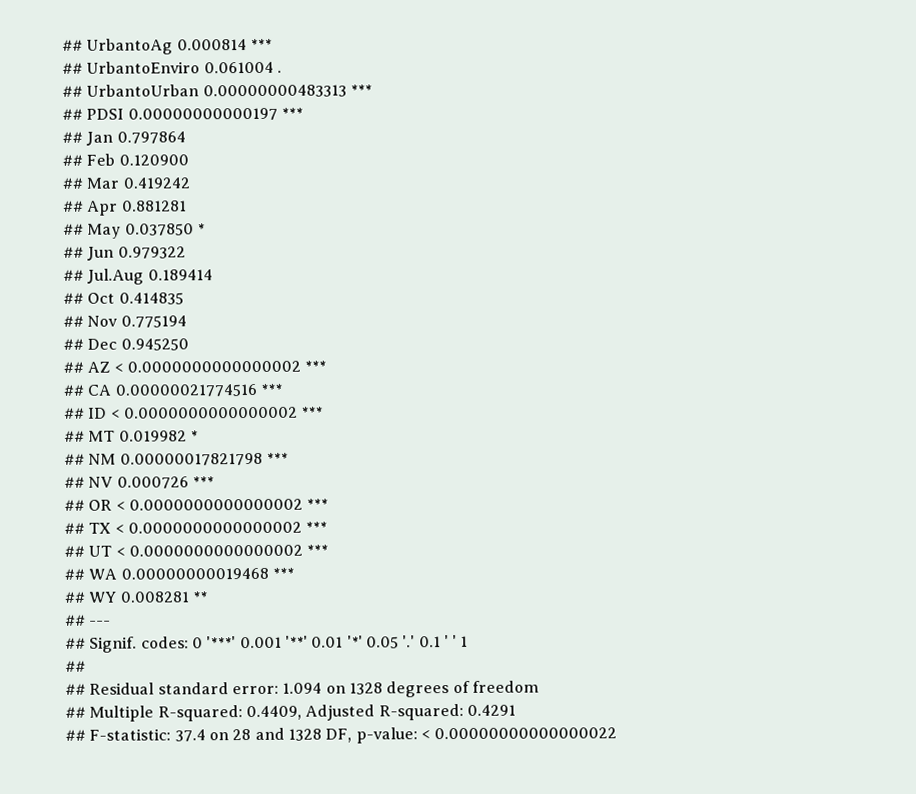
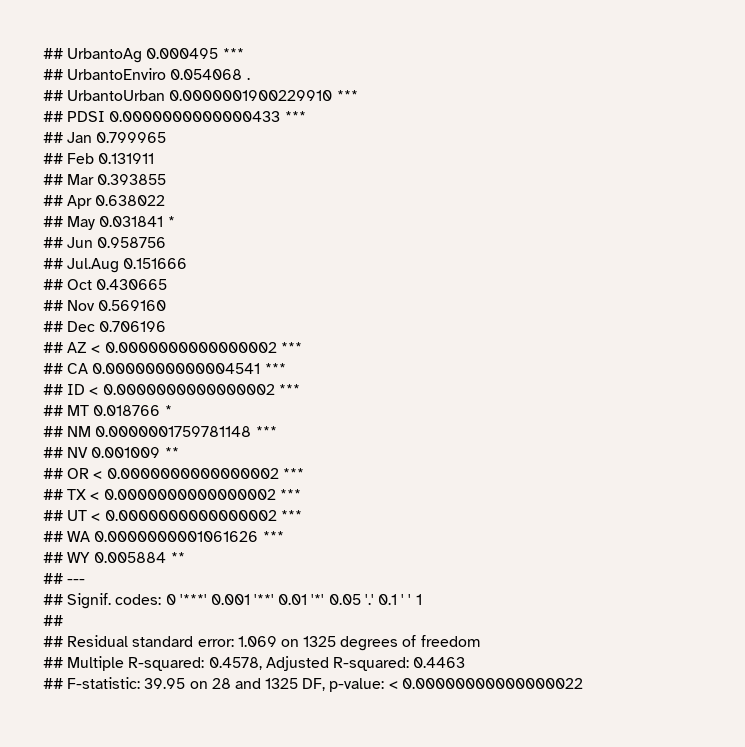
- ## UrbantoAg 0.000814 ***
+ ## UrbantoAg 0.000495 ***
- ## UrbantoEnviro 0.061004 .
+ ## UrbantoEnviro 0.054068 .
- ## UrbantoUrban 0.00000000483313 ***
+ ## UrbantoUrban 0.0000001900229910 ***
- ## PDSI 0.00000000000197 ***
+ ## PDSI 0.0000000000000433 ***
- ## Jan 0.797864
+ ## Jan 0.799965
- ## Feb 0.120900
+ ## Feb 0.131911
- ## Mar 0.419242
+ ## Mar 0.393855
- ## Apr 0.881281
+ ## Apr 0.638022
- ## May 0.037850 *
+ ## May 0.031841 *
- ## Jun 0.979322
+ ## Jun 0.958756
- ## Jul.Aug 0.189414
+ ## Jul.Aug 0.151666
- ## Oct 0.414835
+ ## Oct 0.430665
- ## Nov 0.775194
+ ## Nov 0.569160
- ## Dec 0.945250
+ ## Dec 0.706196
- ## CA 0.00000021774516 ***
+ ## CA 0.0000000000004541 ***
- ## MT 0.019982 *
+ ## MT 0.018766 *
- ## NM 0.00000017821798 ***
+ ## NM 0.0000001759781148 ***
- ## NV 0.000726 ***
+ ## NV 0.001009 **
- ## WA 0.00000000019468 ***
+ ## WA 0.0000000001061626 ***
- ## WY 0.008281 **
+ ## WY 0.005884 **
- ## Residual standard error: 1.094 on 1328 degrees of freedom
+ ## Residual standard error: 1.069 on 1325 degrees of freedom
- ## Multiple R-squared: 0.4409, Adjusted R-squared: 0.4291
+ ## Multiple R-squared: 0.4578, Adjusted R-squared: 0.4463
- ## F-statistic: 37.4 on 28 and 1328 DF, p-value: < 0.00000000000000022
+ ## F-statistic: 39.95 on 28 and 1325 DF, p-value: < 0.00000000000000022

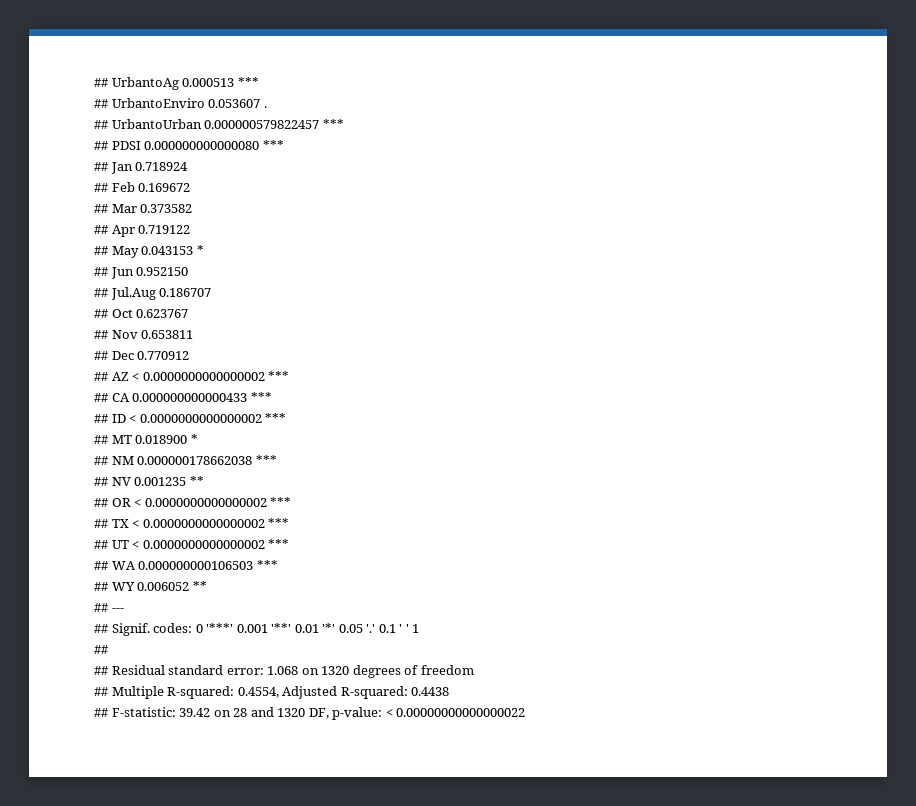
- ## UrbantoAg 0.000495 ***
+ ## UrbantoAg 0.000513 ***
- ## UrbantoEnviro 0.054068 .
+ ## UrbantoEnviro 0.053607 .
- ## UrbantoUrban 0.0000001900229910 ***
+ ## UrbantoUrban 0.000000579822457 ***
- ## PDSI 0.0000000000000433 ***
+ ## PDSI 0.000000000000080 ***
- ## Jan 0.799965
+ ## Jan 0.718924
- ## Feb 0.131911
+ ## Feb 0.169672
- ## Mar 0.393855
+ ## Mar 0.373582
- ## Apr 0.638022
+ ## Apr 0.719122
- ## May 0.031841 *
+ ## May 0.043153 *
- ## Jun 0.958756
+ ## Jun 0.952150
- ## Jul.Aug 0.151666
+ ## Jul.Aug 0.186707
- ## Oct 0.430665
+ ## Oct 0.623767
- ## Nov 0.569160
+ ## Nov 0.653811
- ## Dec 0.706196
+ ## Dec 0.770912
- ## CA 0.0000000000004541 ***
+ ## CA 0.000000000000433 ***
- ## MT 0.018766 *
+ ## MT 0.018900 *
- ## NM 0.0000001759781148 ***
+ ## NM 0.000000178662038 ***
- ## NV 0.001009 **
+ ## NV 0.001235 **
- ## WA 0.0000000001061626 ***
+ ## WA 0.000000000106503 ***
- ## WY 0.005884 **
+ ## WY 0.006052 **
- ## Residual standard error: 1.069 on 1325 degrees of freedom
+ ## Residual standard error: 1.068 on 1320 degrees of freedom
- ## Multiple R-squared: 0.4578, Adjusted R-squared: 0.4463
+ ## Multiple R-squared: 0.4554, Adjusted R-squared: 0.4438
- ## F-statistic: 39.95 on 28 and 1325 DF, p-value: < 0.00000000000000022
+ ## F-statistic: 39.42 on 28 and 1320 DF, p-value: < 0.00000000000000022

